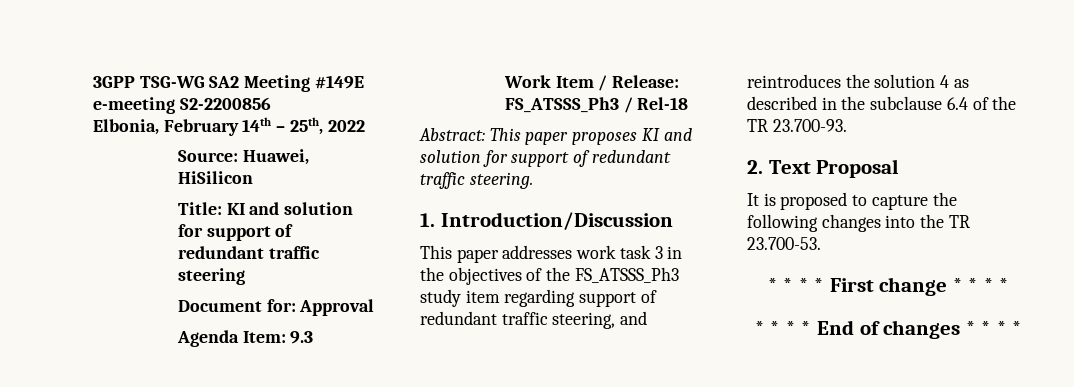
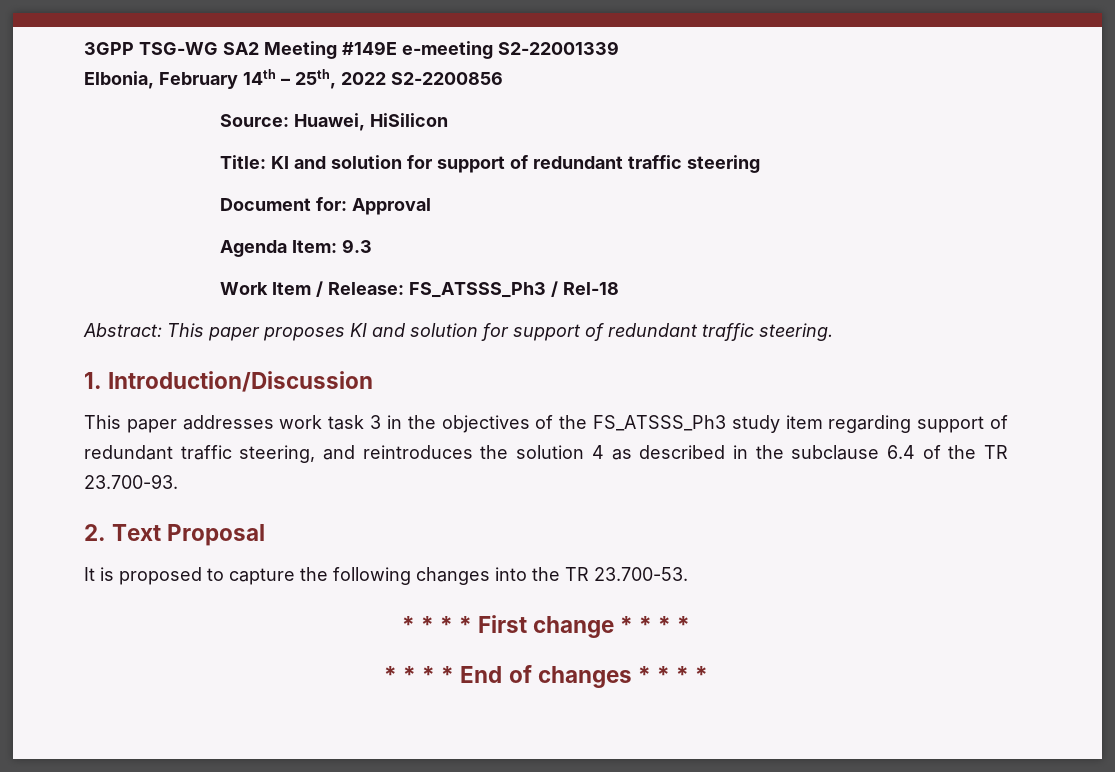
- 3GPP TSG-WG SA2 Meeting #149E e-meeting S2-2200856
+ 3GPP TSG-WG SA2 Meeting #149E e-meeting S2-22001339
- Elbonia, February 14th – 25th, 2022
+ Elbonia, February 14th – 25th, 2022 S2-2200856

